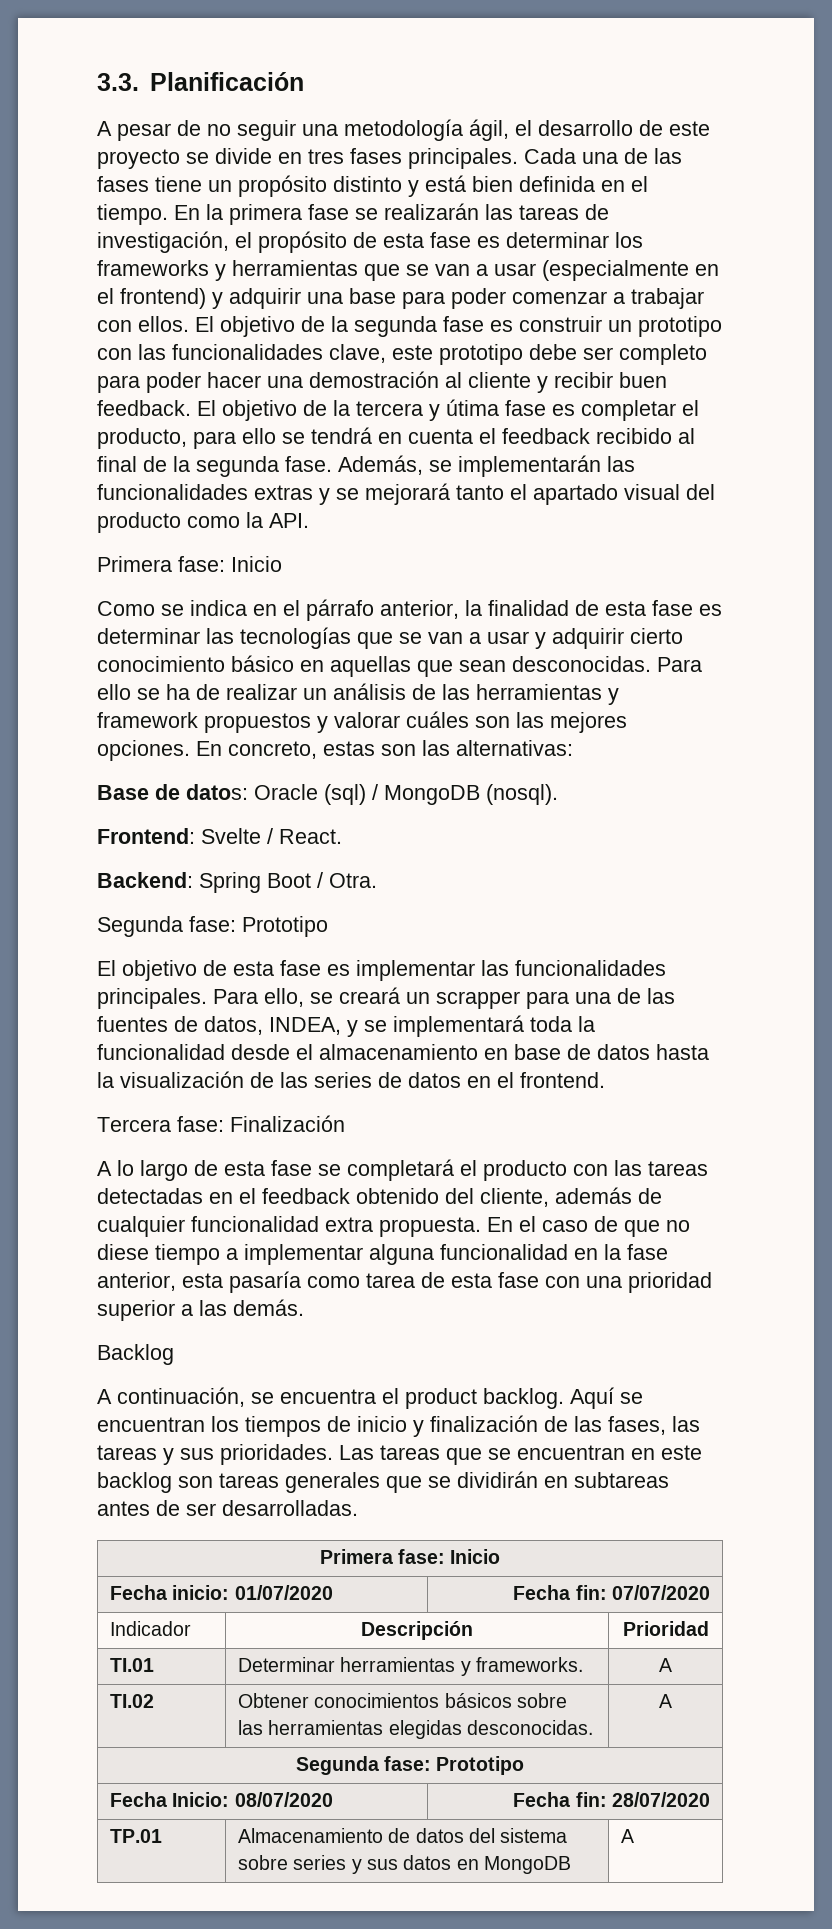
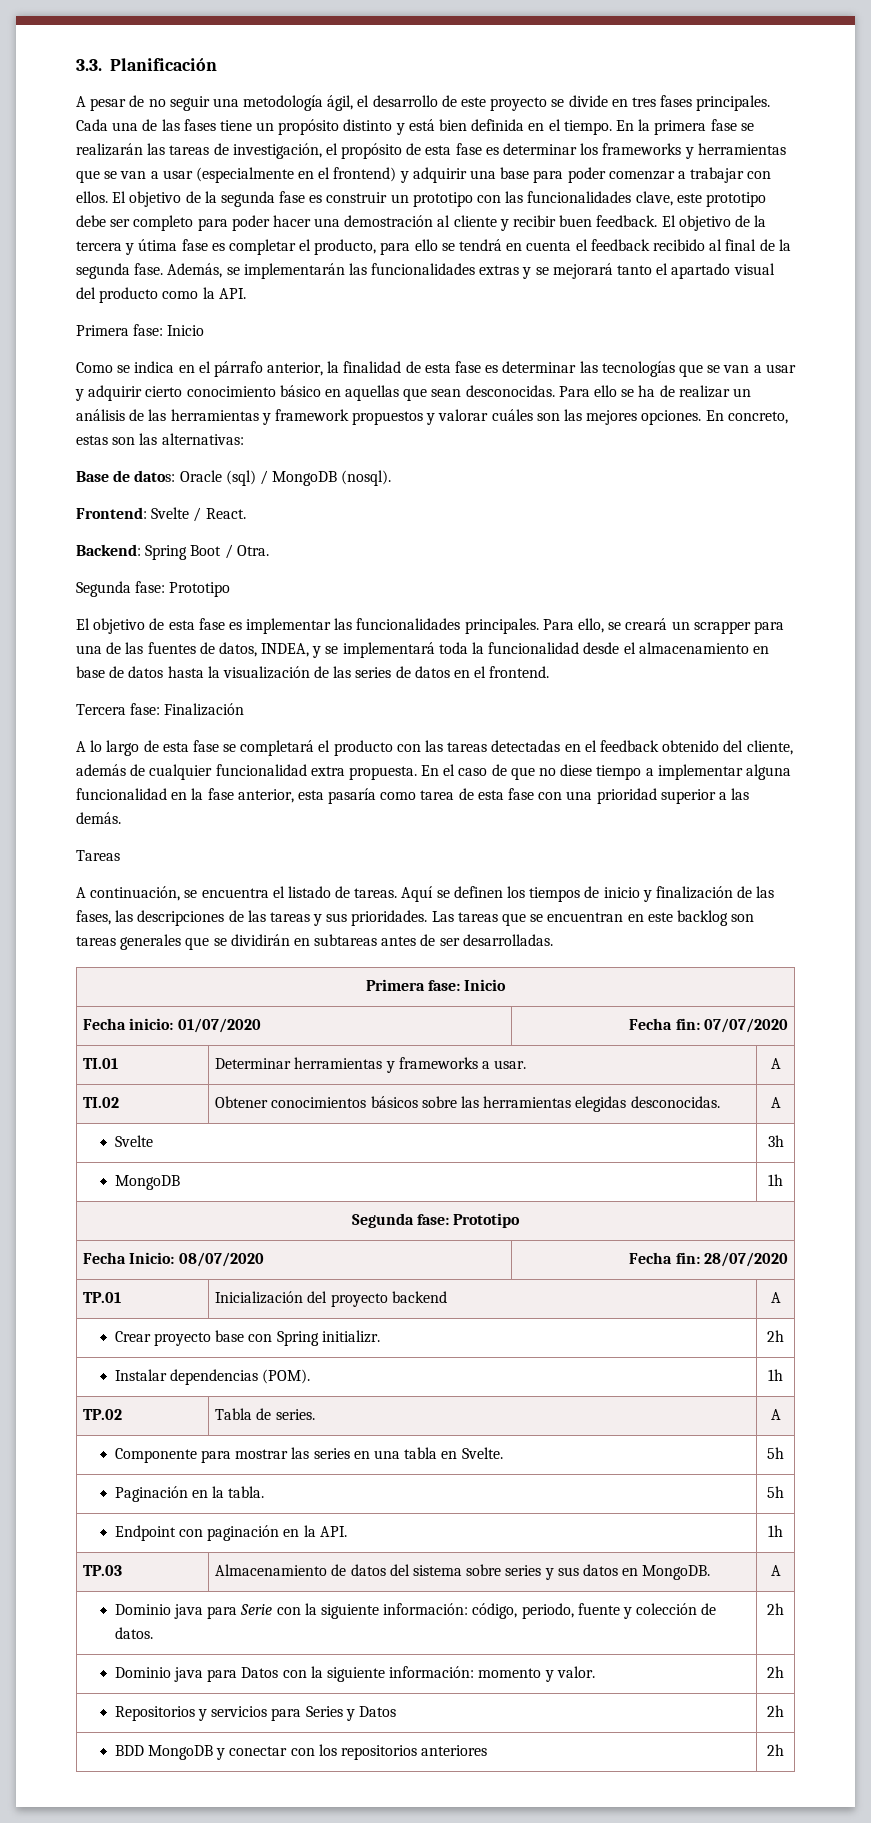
- Backlog
+ Tareas
- A continuación, se encuentra el product backlog.
+ A continuación, se encuentra el listado de tareas.
- Aquí se encuentran los tiempos de inicio y finalización de las fases, las tareas y sus prioridades.
+ Aquí se definen los tiempos de inicio y finalización de las fases, las descripciones de las tareas y sus prioridades.
- Indicador | Descripción | Prioridad
- TI.01 | Determinar herramientas y frameworks. | A
+ TI.01 | Determinar herramientas y frameworks a usar. | A
+ Svelte | 3h
+ MongoDB | 1h
- TP.01 | Almacenamiento de datos del sistema sobre series y sus datos en MongoDB | A
+ TP.01 | Inicialización del proyecto backend | A
+ Crear proyecto base con Spring initializr. | 2h
+ Instalar dependencias (POM). | 1h
+ TP.02 | Tabla de series. | A
+ Componente para mostrar las series en una tabla en Svelte. | 5h
+ Paginación en la tabla. | 5h
+ Endpoint con paginación en la API. | 1h
+ TP.03 | Almacenamiento de datos del sistema sobre series y sus datos en MongoDB. | A
+ Dominio java para Serie con la siguiente información: código, periodo, fuente y colección de datos. | 2h
+ Dominio java para Datos con la siguiente información: momento y valor. | 2h
+ Repositorios y servicios para Series y Datos | 2h
+ BDD MongoDB y conectar con los repositorios anteriores | 2h

